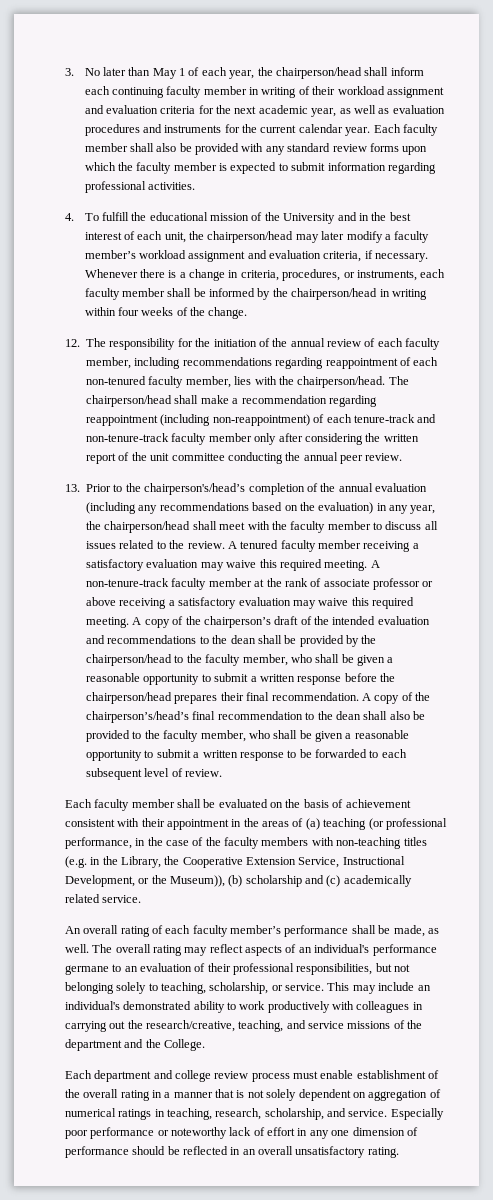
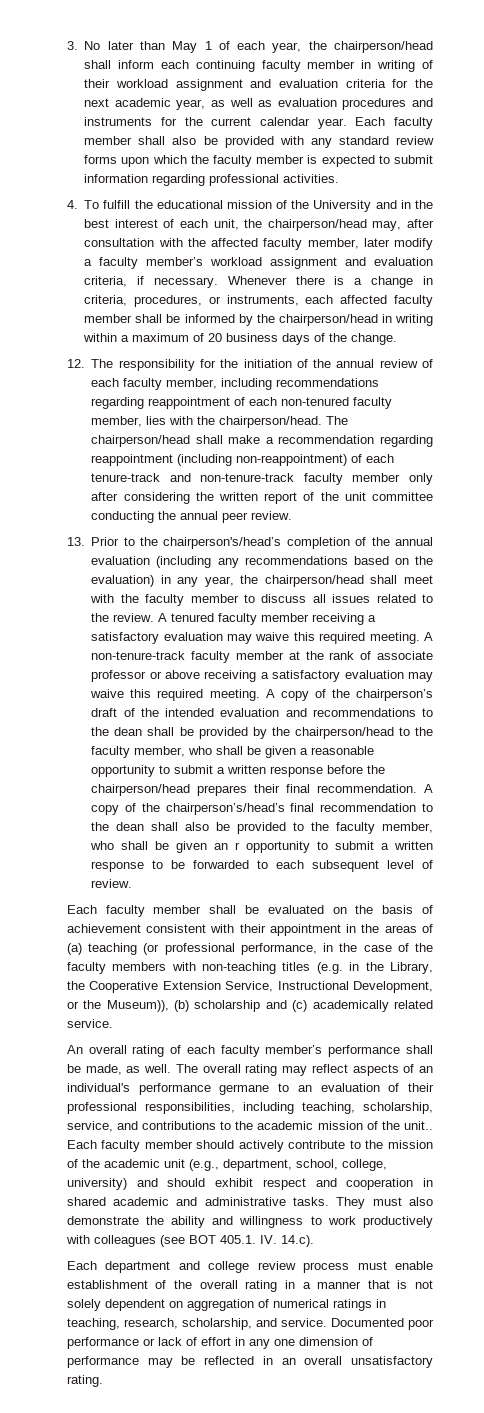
- 4. To fulfill the educational mission of the University and in the best interest of each unit, the chairperson/head may later modify a faculty member’s workload assignment and evaluation criteria, if necessary.
+ 4. To fulfill the educational mission of the University and in the best interest of each unit, the chairperson/head may, after consultation with the affected faculty member, later modify a faculty member’s workload assignment and evaluation criteria, if necessary.
- Whenever there is a change in criteria, procedures, or instruments, each faculty member shall be informed by the chairperson/head in writing within four weeks of the change.
+ Whenever there is a change in criteria, procedures, or instruments, each affected faculty member shall be informed by the chairperson/head in writing within a maximum of 20 business days of the change.
- A copy of the chairperson’s/head’s final recommendation to the dean shall also be provided to the faculty member, who shall be given a reasonable opportunity to submit a written response to be forwarded to each subsequent level of review.
+ A copy of the chairperson’s/head’s final recommendation to the dean shall also be provided to the faculty member, who shall be given an r opportunity to submit a written response to be forwarded to each subsequent level of review.
- The overall rating may reflect aspects of an individual's performance germane to an evaluation of their professional responsibilities, but not belonging solely to teaching, scholarship, or service. This may include an individual's demonstrated ability to work productively with colleagues in carrying out the research/creative, teaching, and service missions of the department and the College.
+ The overall rating may reflect aspects of an individual's performance germane to an evaluation of their professional responsibilities, including teaching, scholarship, service, and contributions to the academic mission of the unit.. Each faculty member should actively contribute to the mission of the academic unit (e.g., department, school, college, university) and should exhibit respect and cooperation in shared academic and administrative tasks. They must also demonstrate the ability and willingness to work productively with colleagues (see BOT 405.1. IV. 14.c).
- Especially poor performance or noteworthy lack of effort in any one dimension of performance should be reflected in an overall unsatisfactory rating.
+ Documented poor performance or lack of effort in any one dimension of performance may be reflected in an overall unsatisfactory rating.

